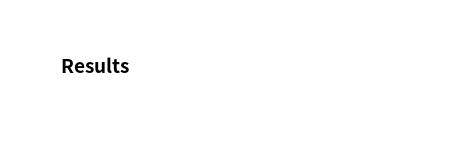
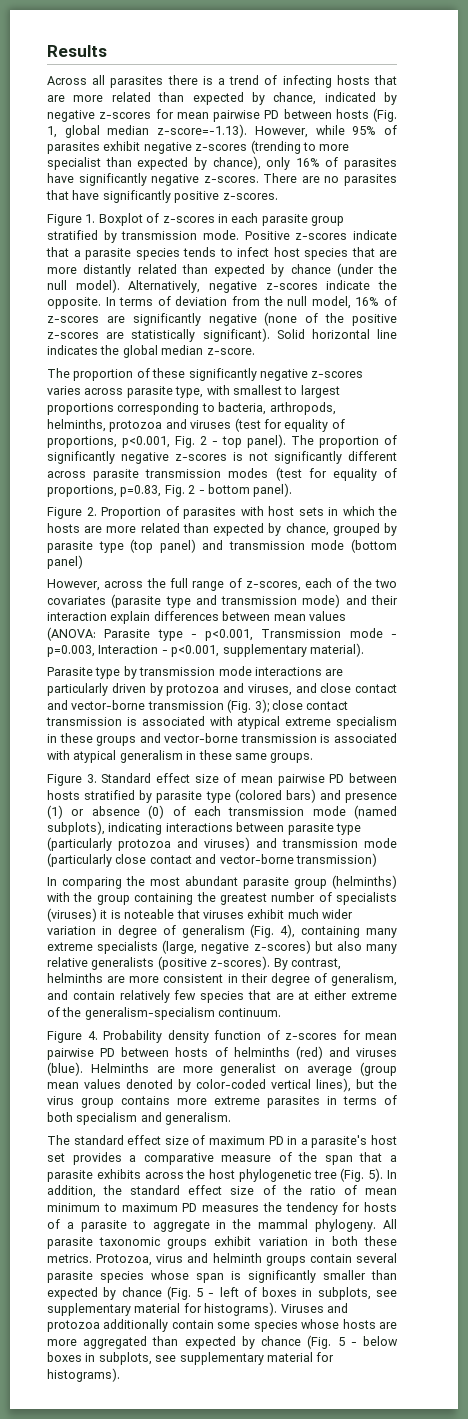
+ Across all parasites there is a trend of infecting hosts that are more related than expected by chance, indicated by negative z-scores for mean pairwise PD between hosts (Fig. 1, global median z-score=-1.13). However, while 95% of parasites exhibit negative z-scores (trending to more specialist than expected by chance), only 16% of parasites have significantly negative z-scores. There are no parasites that have significantly positive z-scores.
+ Figure 1. Boxplot of z-scores in each parasite group stratified by transmission mode. Positive z-scores indicate that a parasite species tends to infect host species that are more distantly related than expected by chance (under the null model). Alternatively, negative z-scores indicate the opposite. In terms of deviation from the null model, 16% of z-scores are significantly negative (none of the positive z-scores are statistically significant). Solid horizontal line indicates the global median z-score.
+ The proportion of these significantly negative z-scores varies across parasite type, with smallest to largest proportions corresponding to bacteria, arthropods, helminths, protozoa and viruses (test for equality of proportions, p<0.001, Fig. 2 - top panel). The proportion of significantly negative z-scores is not significantly different across parasite transmission modes (test for equality of proportions, p=0.83, Fig. 2 - bottom panel).
+ Figure 2. Proportion of parasites with host sets in which the hosts are more related than expected by chance, grouped by parasite type (top panel) and transmission mode (bottom panel)
+ However, across the full range of z-scores, each of the two covariates (parasite type and transmission mode) and their interaction explain differences between mean values (ANOVA: Parasite type - p<0.001, Transmission mode - p=0.003, Interaction - p<0.001, supplementary material).
+ Parasite type by transmission mode interactions are particularly driven by protozoa and viruses, and close contact and vector-borne transmission (Fig. 3); close contact transmission is associated with atypical extreme specialism in these groups and vector-borne transmission is associated with atypical generalism in these same groups.
+ Figure 3. Standard effect size of mean pairwise PD between hosts stratified by parasite type (colored bars) and presence (1) or absence (0) of each transmission mode (named subplots), indicating interactions between parasite type (particularly protozoa and viruses) and transmission mode (particularly close contact and vector-borne transmission)
+ In comparing the most abundant parasite group (helminths) with the group containing the greatest number of specialists (viruses) it is noteable that viruses exhibit much wider variation in degree of generalism (Fig. 4), containing many extreme specialists (large, negative z-scores) but also many relative generalists (positive z-scores). By contrast, helminths are more consistent in their degree of generalism, and contain relatively few species that are at either extreme of the generalism-specialism continuum.
+ Figure 4. Probability density function of z-scores for mean pairwise PD between hosts of helminths (red) and viruses (blue). Helminths are more generalist on average (group mean values denoted by color-coded vertical lines), but the virus group contains more extreme parasites in terms of both specialism and generalism.
+ The standard effect size of maximum PD in a parasite's host set provides a comparative measure of the span that a parasite exhibits across the host phylogenetic tree (Fig. 5). In addition, the standard effect size of the ratio of mean minimum to maximum PD measures the tendency for hosts of a parasite to aggregate in the mammal phylogeny. All parasite taxonomic groups exhibit variation in both these metrics. Protozoa, virus and helminth groups contain several parasite species whose span is significantly smaller than expected by chance (Fig. 5 - left of boxes in subplots, see supplementary material for histograms). Viruses and protozoa additionally contain some species whose hosts are more aggregated than expected by chance (Fig. 5 - below boxes in subplots, see supplementary material for histograms).

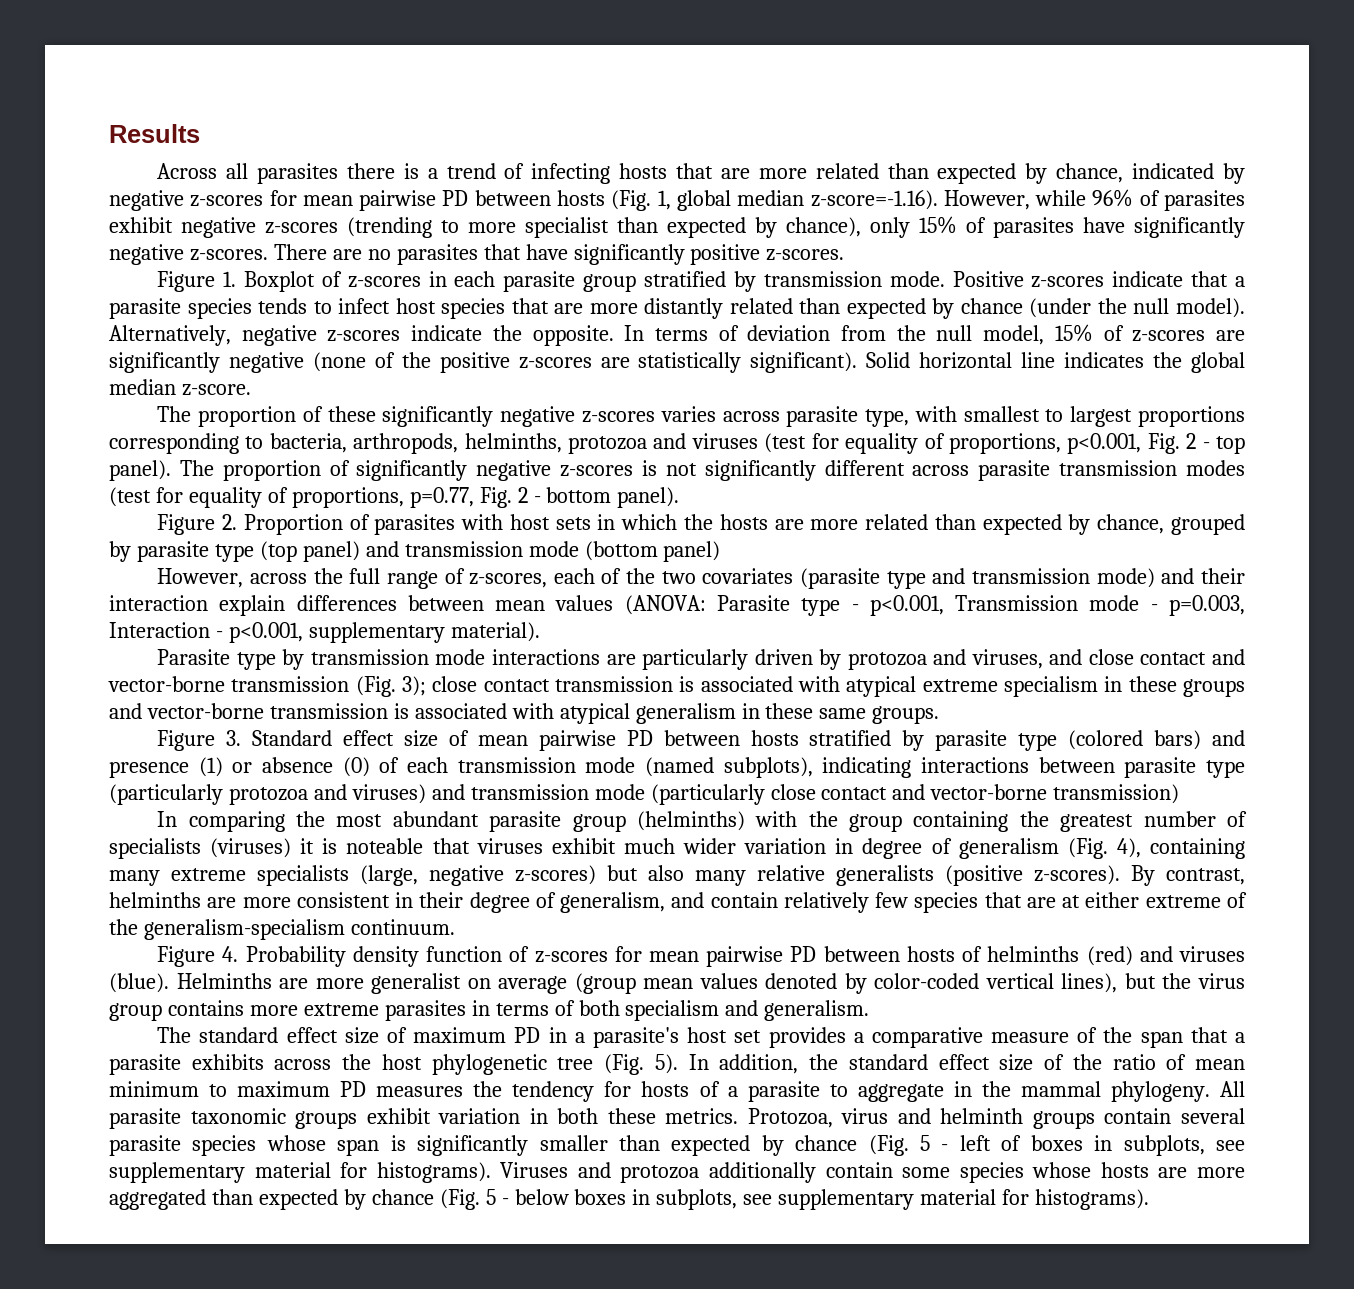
- Across all parasites there is a trend of infecting hosts that are more related than expected by chance, indicated by negative z-scores for mean pairwise PD between hosts (Fig. 1, global median z-score=-1.13). However, while 95% of parasites exhibit negative z-scores (trending to more specialist than expected by chance), only 16% of parasites have significantly negative z-scores.
+ Across all parasites there is a trend of infecting hosts that are more related than expected by chance, indicated by negative z-scores for mean pairwise PD between hosts (Fig. 1, global median z-score=-1.16). However, while 96% of parasites exhibit negative z-scores (trending to more specialist than expected by chance), only 15% of parasites have significantly negative z-scores.
- In terms of deviation from the null model, 16% of z-scores are significantly negative (none of the positive z-scores are statistically significant).
+ In terms of deviation from the null model, 15% of z-scores are significantly negative (none of the positive z-scores are statistically significant).
- The proportion of significantly negative z-scores is not significantly different across parasite transmission modes (test for equality of proportions, p=0.83, Fig. 2 - bottom panel).
+ The proportion of significantly negative z-scores is not significantly different across parasite transmission modes (test for equality of proportions, p=0.77, Fig. 2 - bottom panel).

